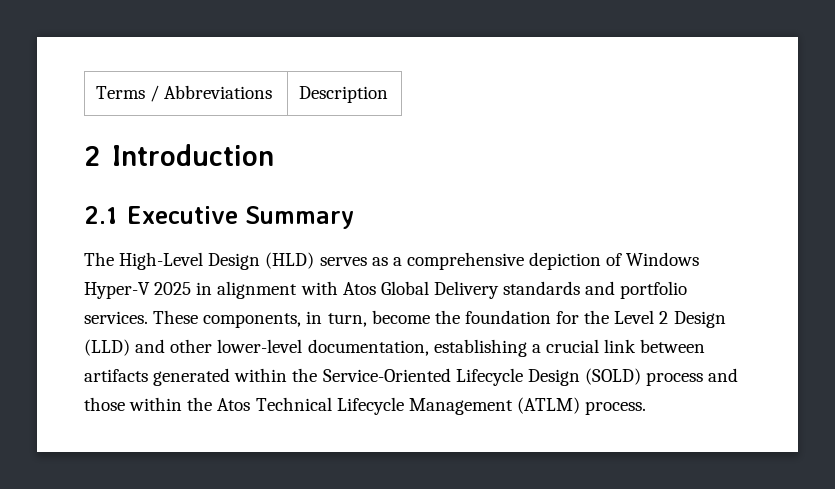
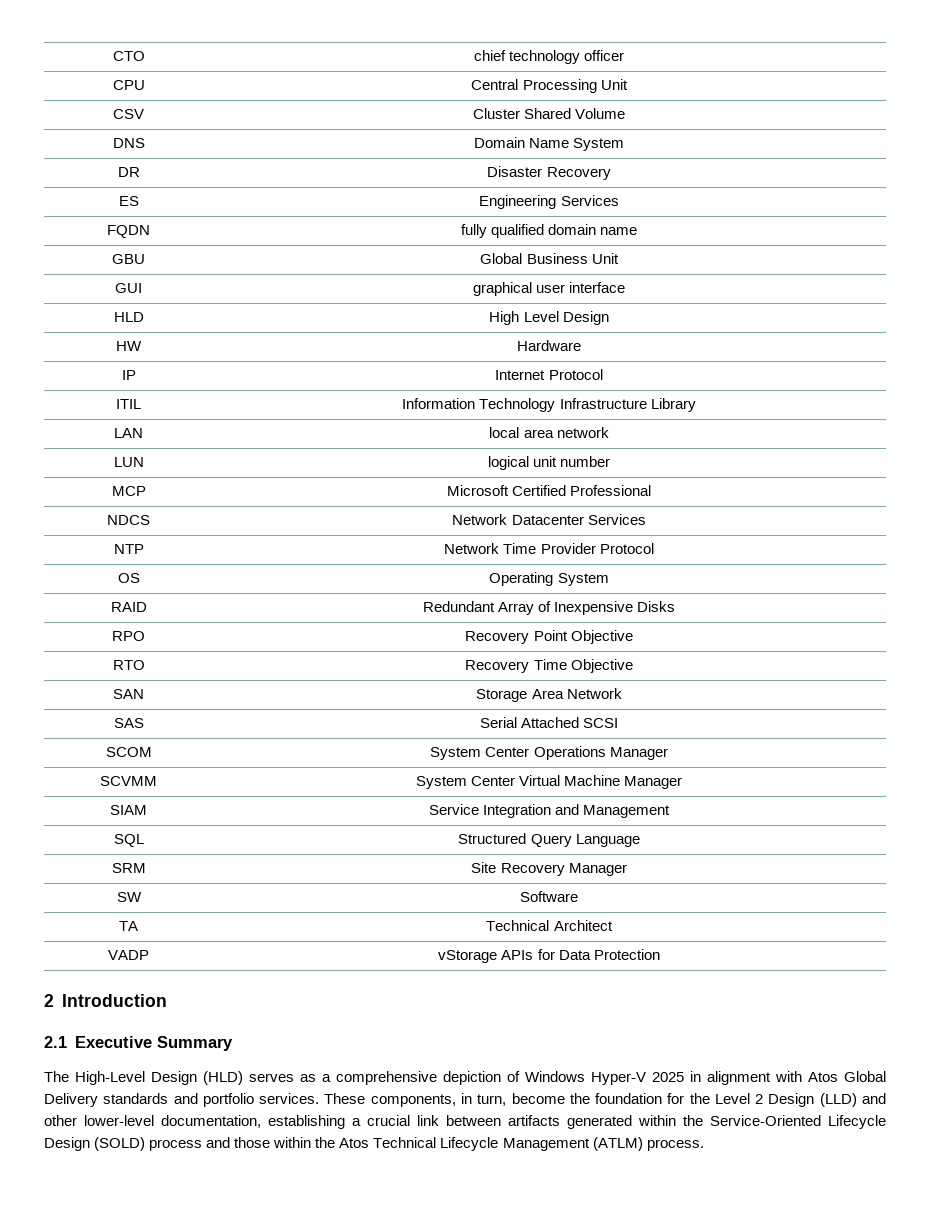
- Terms / Abbreviations | Description
+ CTO | chief technology officer
+ CPU | Central Processing Unit
+ CSV | Cluster Shared Volume
+ DNS | Domain Name System
+ DR | Disaster Recovery
+ ES | Engineering Services
+ FQDN | fully qualified domain name
+ GBU | Global Business Unit
+ GUI | graphical user interface
+ HLD | High Level Design
+ HW | Hardware
+ IP | Internet Protocol
+ ITIL | Information Technology Infrastructure Library
+ LAN | local area network
+ LUN | logical unit number
+ MCP | Microsoft Certified Professional
+ NDCS | Network Datacenter Services
+ NTP | Network Time Provider Protocol
+ OS | Operating System
+ RAID | Redundant Array of Inexpensive Disks
+ RPO | Recovery Point Objective
+ RTO | Recovery Time Objective
+ SAN | Storage Area Network
+ SAS | Serial Attached SCSI
+ SCOM | System Center Operations Manager
+ SCVMM | System Center Virtual Machine Manager
+ SIAM | Service Integration and Management
+ SQL | Structured Query Language
+ SRM | Site Recovery Manager
+ SW | Software
+ TA | Technical Architect
+ VADP | vStorage APIs for Data Protection

